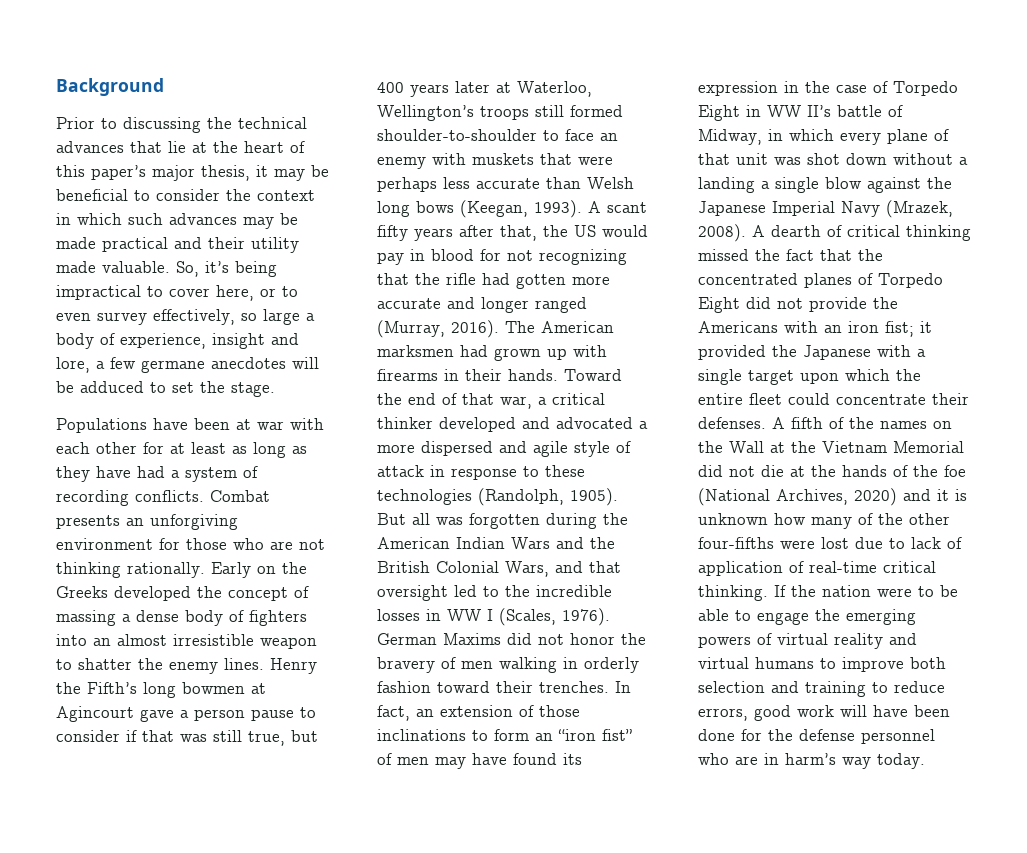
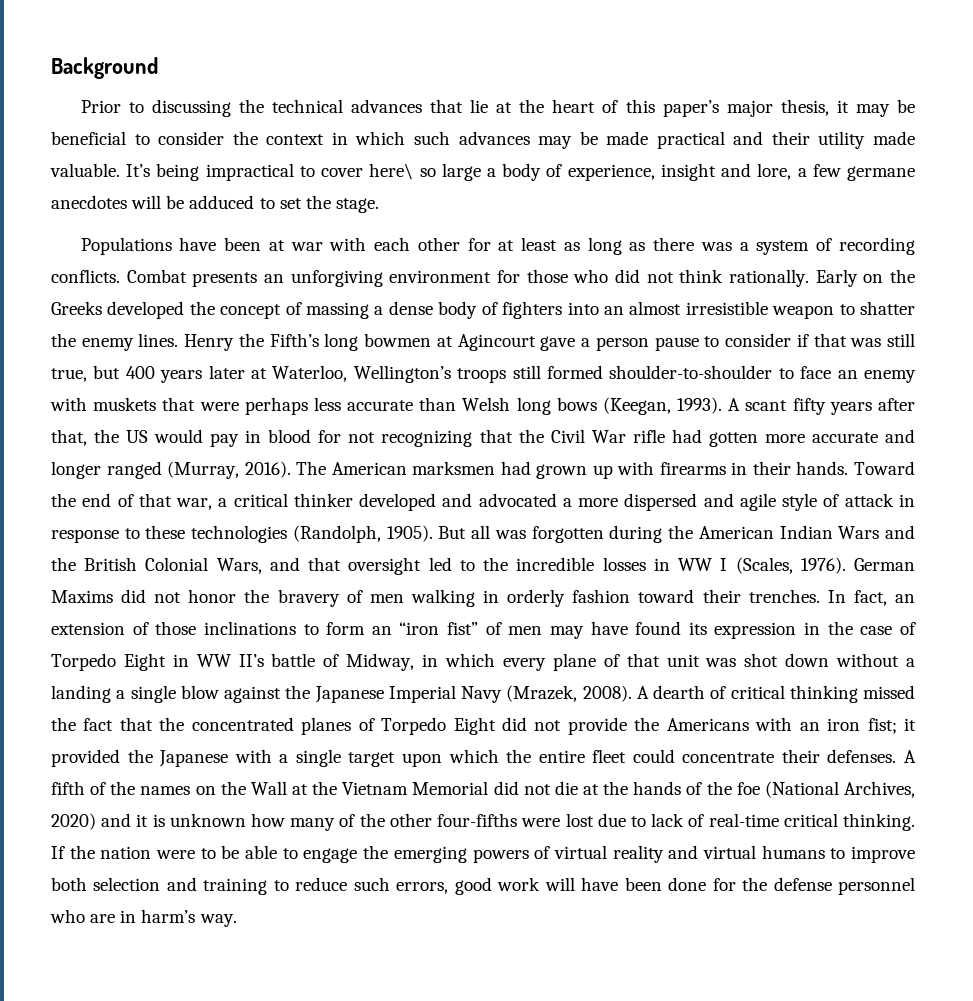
- So, it’s being impractical to cover here, or to even survey effectively, so large a body of experience, insight and lore, a few germane anecdotes will be adduced to set the stage.
+ It’s being impractical to cover here\ so large a body of experience, insight and lore, a few germane anecdotes will be adduced to set the stage.
- Populations have been at war with each other for at least as long as they have had a system of recording conflicts.
+ Populations have been at war with each other for at least as long as there was a system of recording conflicts.
- Combat presents an unforgiving environment for those who are not thinking rationally.
+ Combat presents an unforgiving environment for those who did not think rationally.
- A scant fifty years after that, the US would pay in blood for not recognizing that the rifle had gotten more accurate and longer ranged (Murray, 2016).
+ A scant fifty years after that, the US would pay in blood for not recognizing that the Civil War rifle had gotten more accurate and longer ranged (Murray, 2016).
- A fifth of the names on the Wall at the Vietnam Memorial did not die at the hands of the foe (National Archives, 2020) and it is unknown how many of the other four-fifths were lost due to lack of application of real-time critical thinking.
+ A fifth of the names on the Wall at the Vietnam Memorial did not die at the hands of the foe (National Archives, 2020) and it is unknown how many of the other four-fifths were lost due to lack of real-time critical thinking.
- If the nation were to be able to engage the emerging powers of virtual reality and virtual humans to improve both selection and training to reduce errors, good work will have been done for the defense personnel who are in harm’s way today.
+ If the nation were to be able to engage the emerging powers of virtual reality and virtual humans to improve both selection and training to reduce such errors, good work will have been done for the defense personnel who are in harm’s way.

